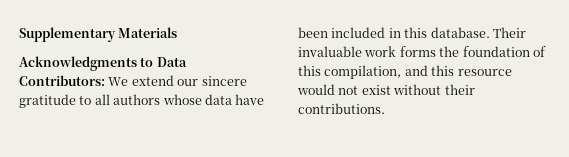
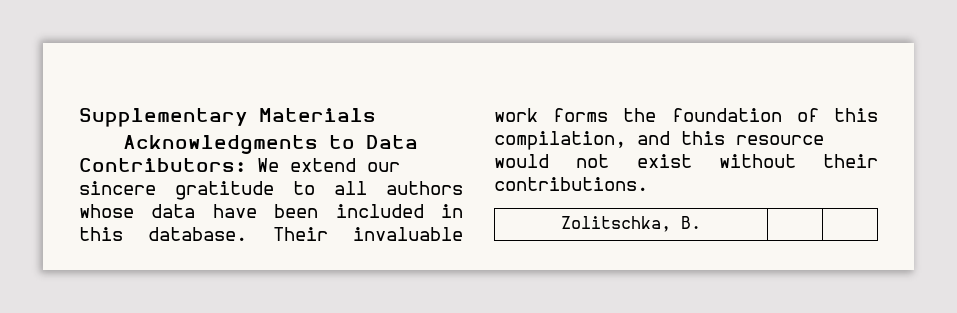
+ Zolitschka, B. | |

